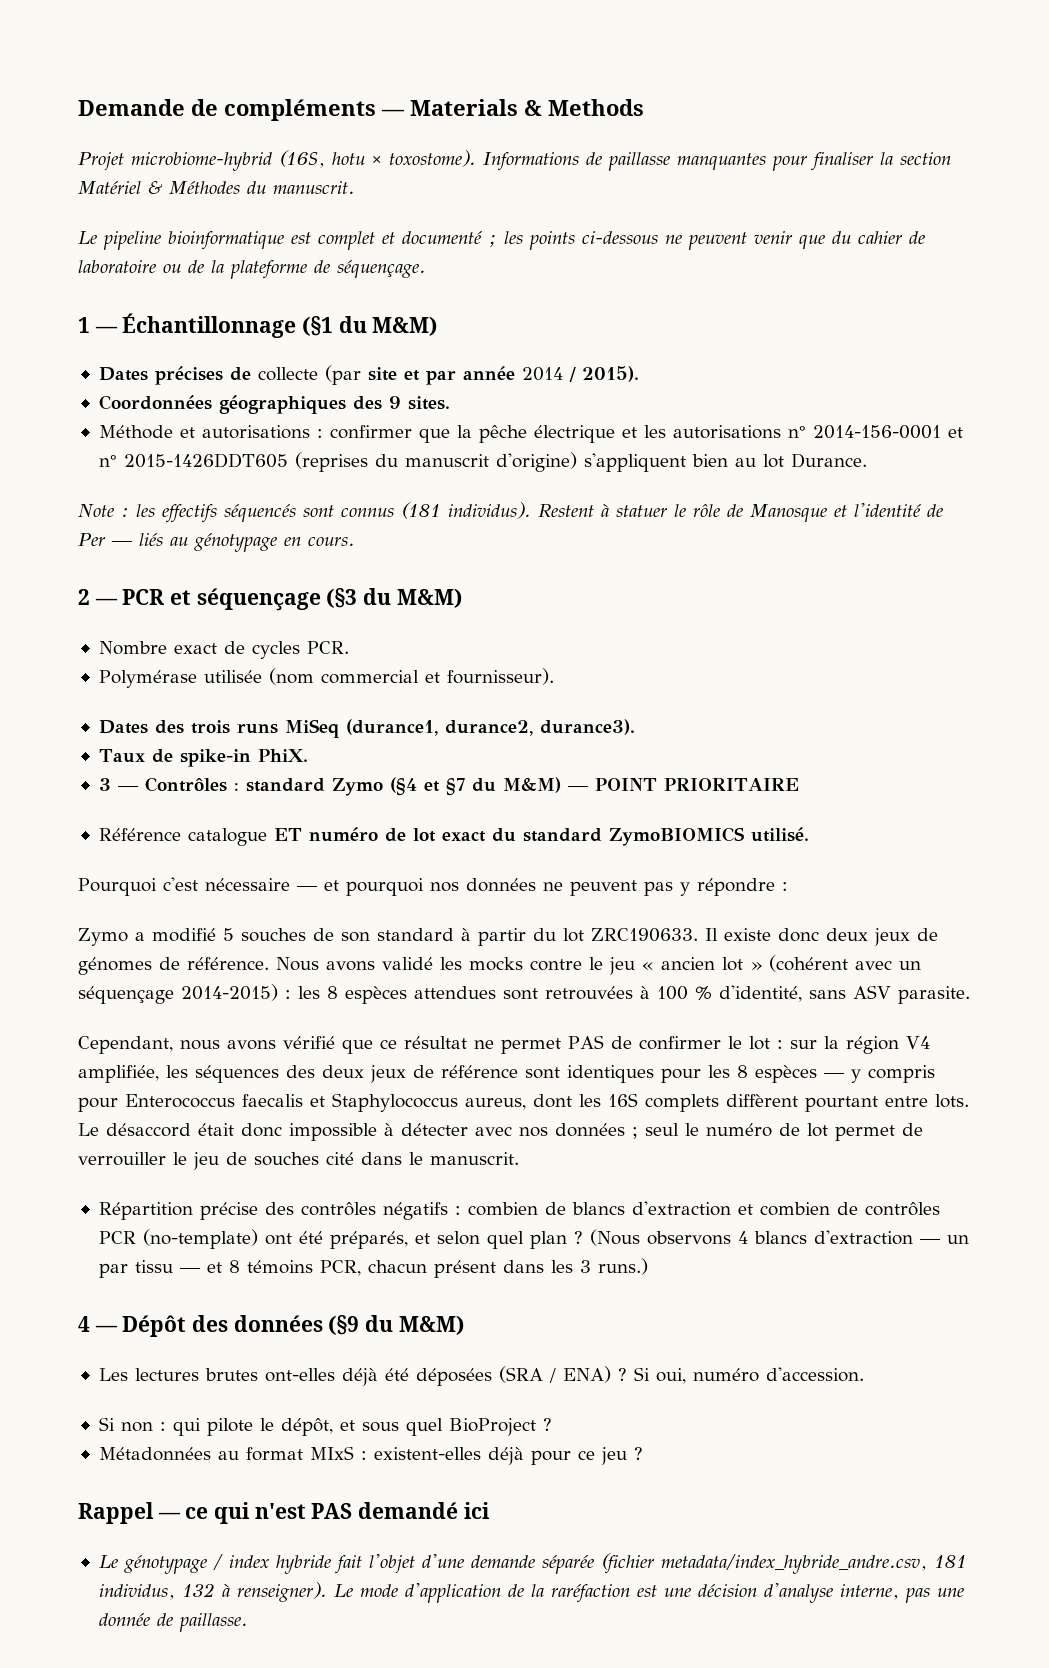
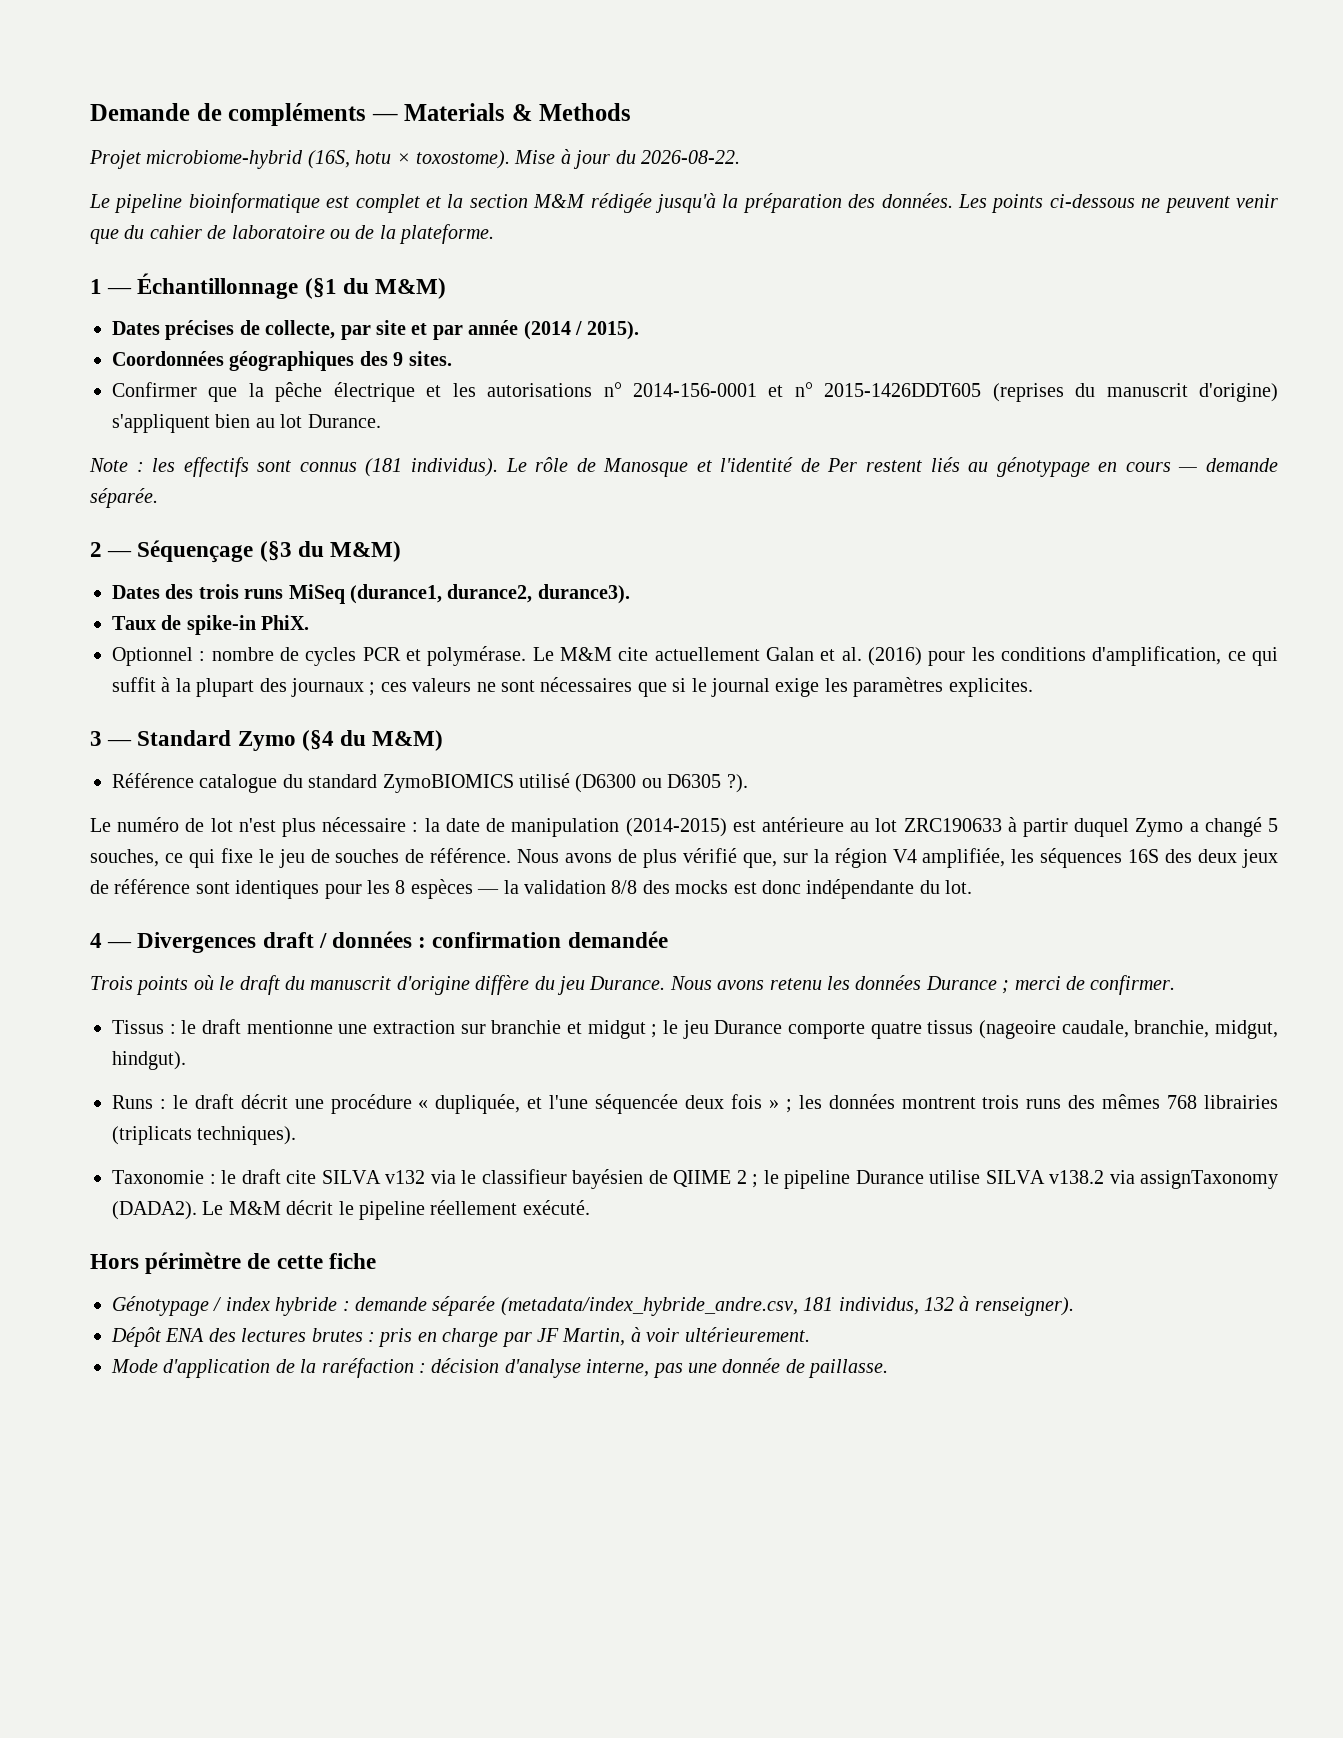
- Informations de paillasse manquantes pour finaliser la section Matériel & Méthodes du manuscrit.
+ Mise à jour du 2026-08-22.
- Le pipeline bioinformatique est complet et documenté ; les points ci-dessous ne peuvent venir que du cahier de laboratoire ou de la plateforme de séquençage.
+ Le pipeline bioinformatique est complet et la section M&M rédigée jusqu'à la préparation des données. Les points ci-dessous ne peuvent venir que du cahier de laboratoire ou de la plateforme.
- Dates précises de collecte (par site et par année 2014 / 2015).
+ Dates précises de collecte, par site et par année (2014 / 2015).
- Méthode et autorisations : confirmer que la pêche électrique et les autorisations n° 2014-156-0001 et n° 2015-1426DDT605 (reprises du manuscrit d'origine) s'appliquent bien au lot Durance.
+ Confirmer que la pêche électrique et les autorisations n° 2014-156-0001 et n° 2015-1426DDT605 (reprises du manuscrit d'origine) s'appliquent bien au lot Durance.
- Note : les effectifs séquencés sont connus (181 individus).
+ Note : les effectifs sont connus (181 individus).
- Restent à statuer le rôle de Manosque et l'identité de Per — liés au génotypage en cours.
+ Le rôle de Manosque et l'identité de Per restent liés au génotypage en cours — demande séparée.
- 2 — PCR et séquençage (§3 du M&M)
+ 2 — Séquençage (§3 du M&M)
- Nombre exact de cycles PCR.
- Polymérase utilisée (nom commercial et fournisseur).
- 3 — Contrôles : standard Zymo (§4 et §7 du M&M) — POINT PRIORITAIRE
+ Optionnel : nombre de cycles PCR et polymérase. Le M&M cite actuellement Galan et al. (2016) pour les conditions d'amplification, ce qui suffit à la plupart des journaux ; ces valeurs ne sont nécessaires que si le journal exige les paramètres explicites.
+ 3 — Standard Zymo (§4 du M&M)
- Référence catalogue ET numéro de lot exact du standard ZymoBIOMICS utilisé.
- Pourquoi c'est nécessaire — et pourquoi nos données ne peuvent pas y répondre :
- Zymo a modifié 5 souches de son standard à partir du lot ZRC190633. Il existe donc deux jeux de génomes de référence. Nous avons validé les mocks contre le jeu « ancien lot » (cohérent avec un séquençage 2014-2015) : les 8 espèces attendues sont retrouvées à 100 % d'identité, sans ASV parasite.
- Cependant, nous avons vérifié que ce résultat ne permet PAS de confirmer le lot : sur la région V4 amplifiée, les séquences des deux jeux de référence sont identiques pour les 8 espèces — y compris pour Enterococcus faecalis et Staphylococcus aureus, dont les 16S complets diffèrent pourtant entre lots. Le désaccord était donc impossible à détecter avec nos données ; seul le numéro de lot permet de verrouiller le jeu de souches cité dans le manuscrit.
- Répartition précise des contrôles négatifs : combien de blancs d'extraction et combien de contrôles PCR (no-template) ont été préparés, et selon quel plan ? (Nous observons 4 blancs d'extraction — un par tissu — et 8 témoins PCR, chacun présent dans les 3 runs.)
- 4 — Dépôt des données (§9 du M&M)
- Les lectures brutes ont-elles déjà été déposées (SRA / ENA) ? Si oui, numéro d'accession.
- Si non : qui pilote le dépôt, et sous quel BioProject ?
- Métadonnées au format MIxS : existent-elles déjà pour ce jeu ?
- Rappel — ce qui n'est PAS demandé ici
- Le génotypage / index hybride fait l'objet d'une demande séparée (fichier metadata/index_hybride_andre.csv, 181 individus, 132 à renseigner). Le mode d'application de la raréfaction est une décision d'analyse interne, pas une donnée de paillasse.
+ Référence catalogue du standard ZymoBIOMICS utilisé (D6300 ou D6305 ?).
+ Le numéro de lot n'est plus nécessaire : la date de manipulation (2014-2015) est antérieure au lot ZRC190633 à partir duquel Zymo a changé 5 souches, ce qui fixe le jeu de souches de référence. Nous avons de plus vérifié que, sur la région V4 amplifiée, les séquences 16S des deux jeux de référence sont identiques pour les 8 espèces — la validation 8/8 des mocks est donc indépendante du lot.
+ 4 — Divergences draft / données : confirmation demandée
+ Trois points où le draft du manuscrit d'origine diffère du jeu Durance. Nous avons retenu les données Durance ; merci de confirmer.
+ Tissus : le draft mentionne une extraction sur branchie et midgut ; le jeu Durance comporte quatre tissus (nageoire caudale, branchie, midgut, hindgut).
+ Runs : le draft décrit une procédure « dupliquée, et l'une séquencée deux fois » ; les données montrent trois runs des mêmes 768 librairies (triplicats techniques).
+ Taxonomie : le draft cite SILVA v132 via le classifieur bayésien de QIIME 2 ; le pipeline Durance utilise SILVA v138.2 via assignTaxonomy (DADA2). Le M&M décrit le pipeline réellement exécuté.
+ Hors périmètre de cette fiche
+ Génotypage / index hybride : demande séparée (metadata/index_hybride_andre.csv, 181 individus, 132 à renseigner).
+ Dépôt ENA des lectures brutes : pris en charge par JF Martin, à voir ultérieurement.
+ Mode d'application de la raréfaction : décision d'analyse interne, pas une donnée de paillasse.

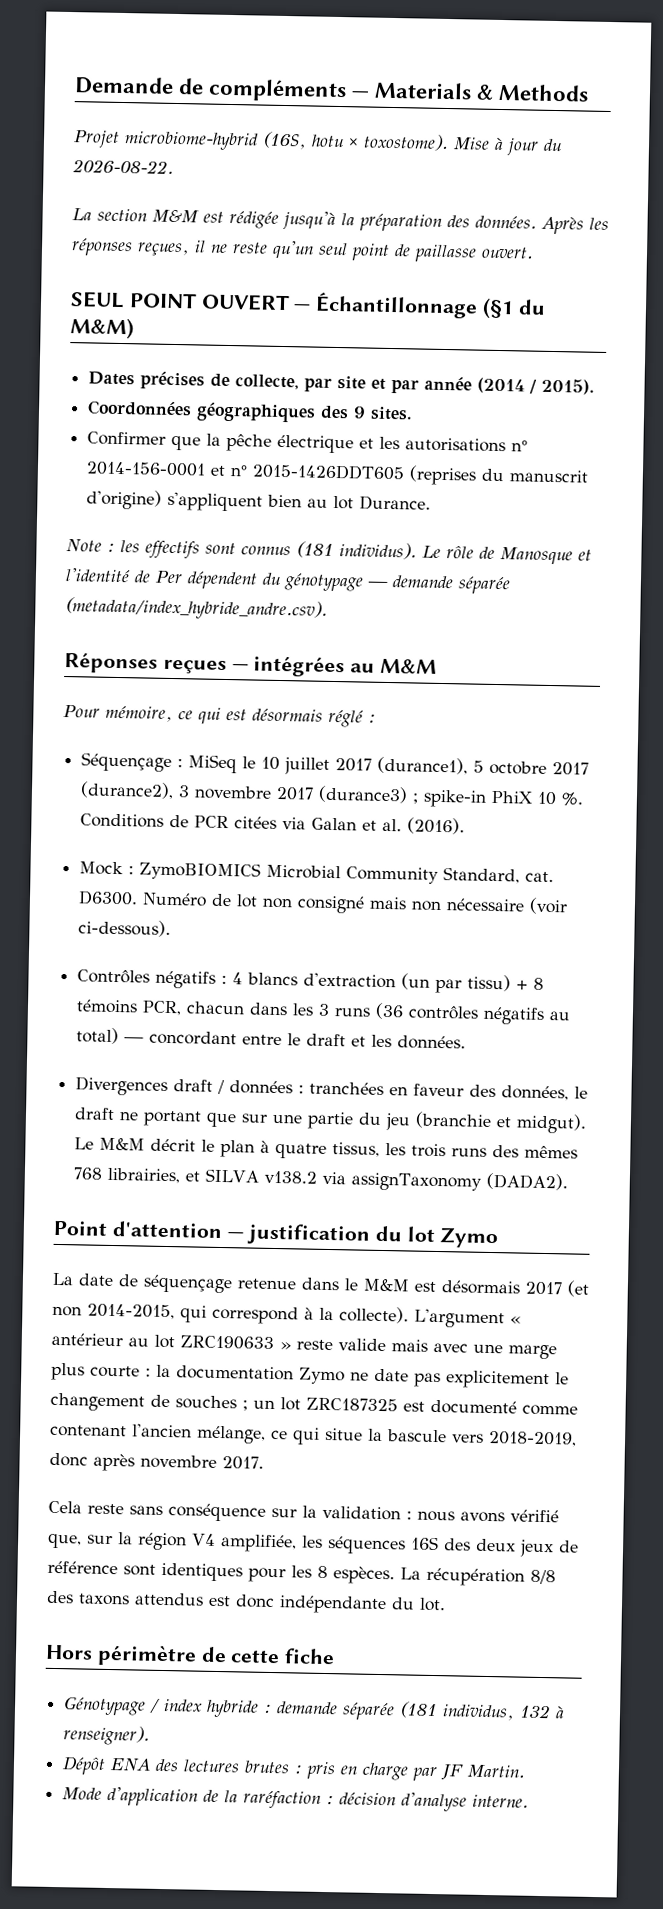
- Le pipeline bioinformatique est complet et la section M&M rédigée jusqu'à la préparation des données.
+ La section M&M est rédigée jusqu'à la préparation des données.
- Les points ci-dessous ne peuvent venir que du cahier de laboratoire ou de la plateforme.
- 1 — Échantillonnage (§1 du M&M)
+ Après les réponses reçues, il ne reste qu'un seul point de paillasse ouvert.
+ SEUL POINT OUVERT — Échantillonnage (§1 du M&M)
- Le rôle de Manosque et l'identité de Per restent liés au génotypage en cours — demande séparée.
- 2 — Séquençage (§3 du M&M)
- Dates des trois runs MiSeq (durance1, durance2, durance3).
- Taux de spike-in PhiX.
- Optionnel : nombre de cycles PCR et polymérase. Le M&M cite actuellement Galan et al. (2016) pour les conditions d'amplification, ce qui suffit à la plupart des journaux ; ces valeurs ne sont nécessaires que si le journal exige les paramètres explicites.
- 3 — Standard Zymo (§4 du M&M)
- Référence catalogue du standard ZymoBIOMICS utilisé (D6300 ou D6305 ?).
- Le numéro de lot n'est plus nécessaire : la date de manipulation (2014-2015) est antérieure au lot ZRC190633 à partir duquel Zymo a changé 5 souches, ce qui fixe le jeu de souches de référence. Nous avons de plus vérifié que, sur la région V4 amplifiée, les séquences 16S des deux jeux de référence sont identiques pour les 8 espèces — la validation 8/8 des mocks est donc indépendante du lot.
+ Le rôle de Manosque et l'identité de Per dépendent du génotypage — demande séparée (metadata/index_hybride_andre.csv).
+ Réponses reçues — intégrées au M&M
+ Pour mémoire, ce qui est désormais réglé :
+ Séquençage : MiSeq le 10 juillet 2017 (durance1), 5 octobre 2017 (durance2), 3 novembre 2017 (durance3) ; spike-in PhiX 10 %. Conditions de PCR citées via Galan et al. (2016).
+ Mock : ZymoBIOMICS Microbial Community Standard, cat. D6300. Numéro de lot non consigné mais non nécessaire (voir ci-dessous).
+ Contrôles négatifs : 4 blancs d'extraction (un par tissu) + 8 témoins PCR, chacun dans les 3 runs (36 contrôles négatifs au total) — concordant entre le draft et les données.
+ Divergences draft / données : tranchées en faveur des données, le draft ne portant que sur une partie du jeu (branchie et midgut). Le M&M décrit le plan à quatre tissus, les trois runs des mêmes 768 librairies, et SILVA v138.2 via assignTaxonomy (DADA2).
+ Point d'attention — justification du lot Zymo
+ La date de séquençage retenue dans le M&M est désormais 2017 (et non 2014-2015, qui correspond à la collecte). L'argument « antérieur au lot ZRC190633 » reste valide mais avec une marge plus courte : la documentation Zymo ne date pas explicitement le changement de souches ; un lot ZRC187325 est documenté comme contenant l'ancien mélange, ce qui situe la bascule vers 2018-2019, donc après novembre 2017.
+ Cela reste sans conséquence sur la validation : nous avons vérifié que, sur la région V4 amplifiée, les séquences 16S des deux jeux de référence sont identiques pour les 8 espèces. La récupération 8/8 des taxons attendus est donc indépendante du lot.
- 4 — Divergences draft / données : confirmation demandée
- Trois points où le draft du manuscrit d'origine diffère du jeu Durance. Nous avons retenu les données Durance ; merci de confirmer.
- Tissus : le draft mentionne une extraction sur branchie et midgut ; le jeu Durance comporte quatre tissus (nageoire caudale, branchie, midgut, hindgut).
- Runs : le draft décrit une procédure « dupliquée, et l'une séquencée deux fois » ; les données montrent trois runs des mêmes 768 librairies (triplicats techniques).
- Taxonomie : le draft cite SILVA v132 via le classifieur bayésien de QIIME 2 ; le pipeline Durance utilise SILVA v138.2 via assignTaxonomy (DADA2). Le M&M décrit le pipeline réellement exécuté.
- Génotypage / index hybride : demande séparée (metadata/index_hybride_andre.csv, 181 individus, 132 à renseigner).
+ Génotypage / index hybride : demande séparée (181 individus, 132 à renseigner).
- Dépôt ENA des lectures brutes : pris en charge par JF Martin, à voir ultérieurement.
+ Dépôt ENA des lectures brutes : pris en charge par JF Martin.
- Mode d'application de la raréfaction : décision d'analyse interne, pas une donnée de paillasse.
+ Mode d'application de la raréfaction : décision d'analyse interne.

